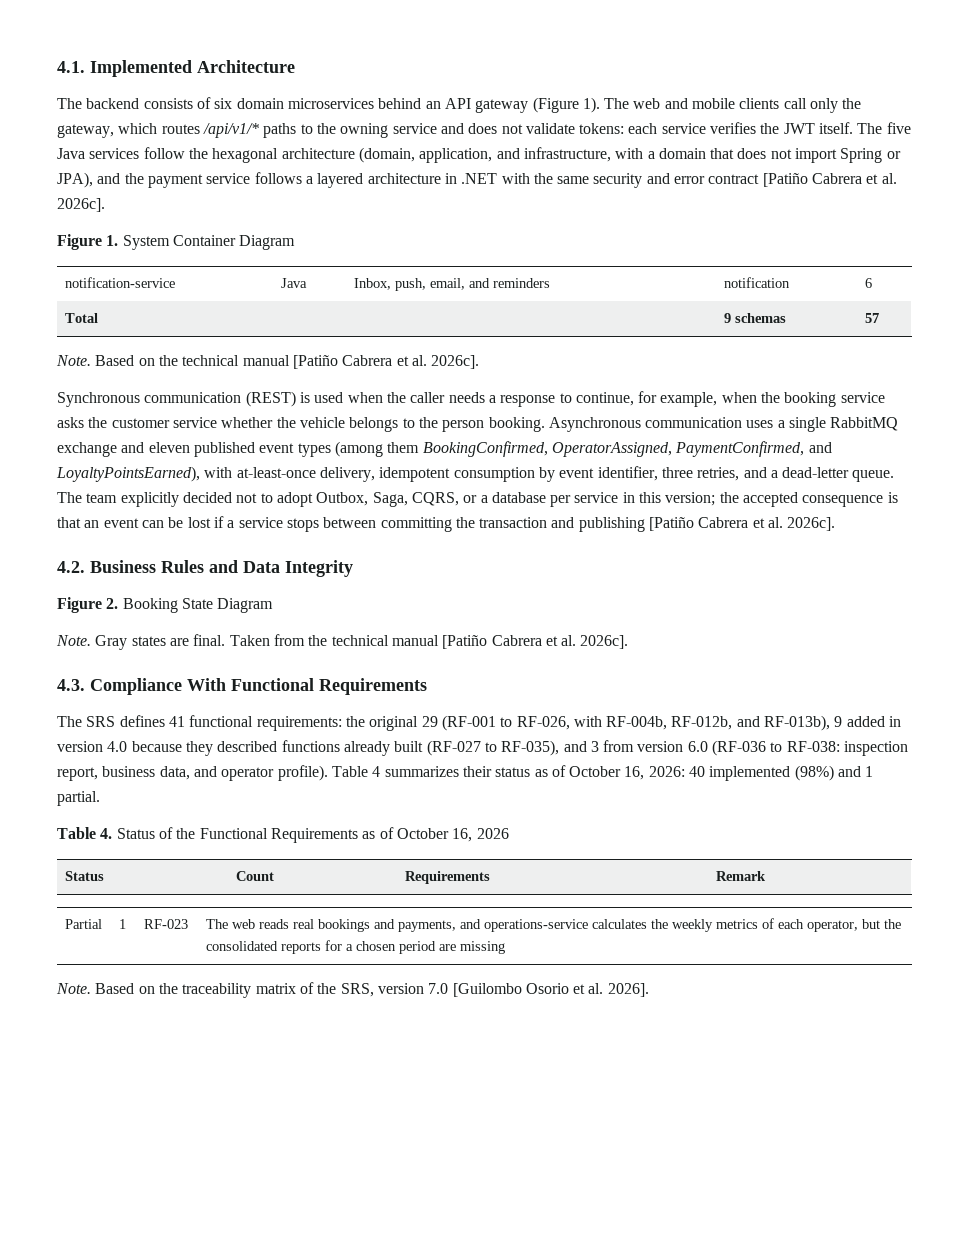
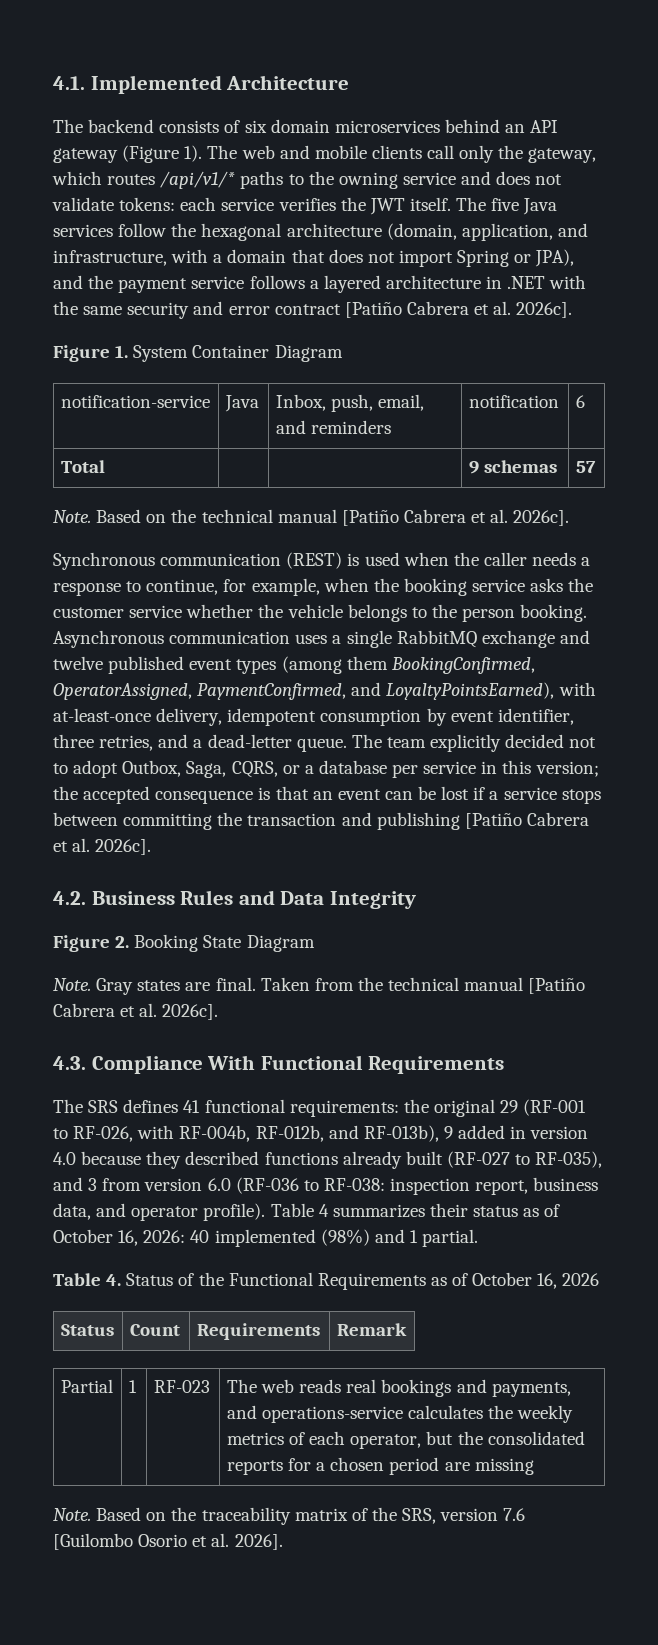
- Asynchronous communication uses a single RabbitMQ exchange and eleven published event types (among them BookingConfirmed, OperatorAssigned, PaymentConfirmed, and LoyaltyPointsEarned), with at-least-once delivery, idempotent consumption by event identifier, three retries, and a dead-letter queue.
+ Asynchronous communication uses a single RabbitMQ exchange and twelve published event types (among them BookingConfirmed, OperatorAssigned, PaymentConfirmed, and LoyaltyPointsEarned), with at-least-once delivery, idempotent consumption by event identifier, three retries, and a dead-letter queue.
- Based on the traceability matrix of the SRS, version 7.0 [Guilombo Osorio et al. 2026].
+ Based on the traceability matrix of the SRS, version 7.6 [Guilombo Osorio et al. 2026].

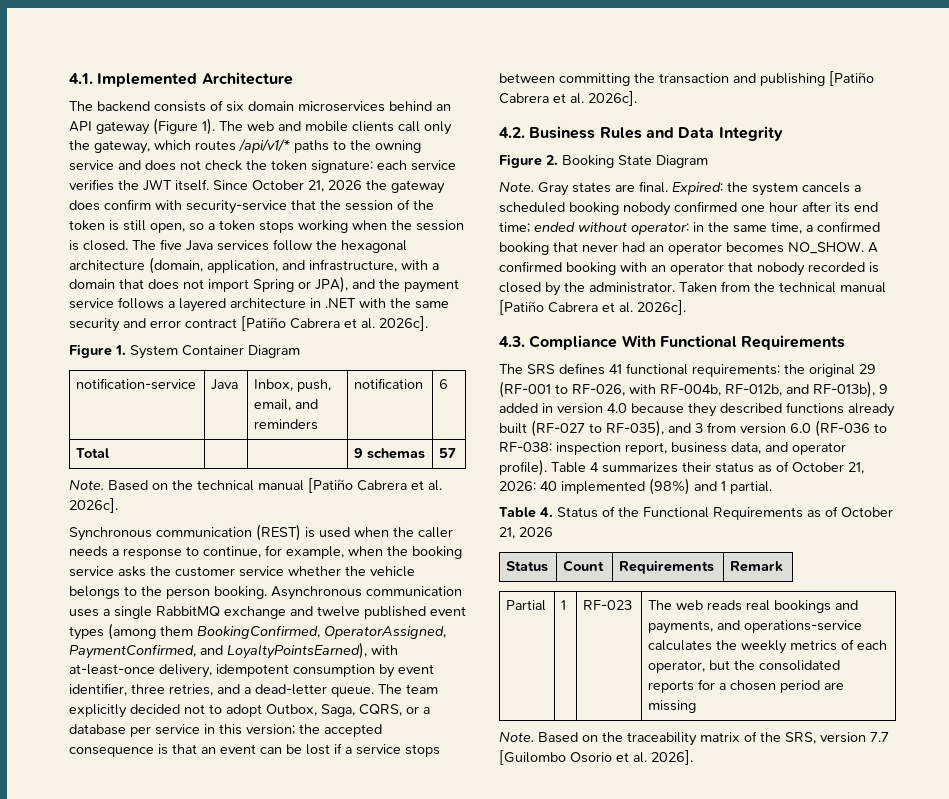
- The web and mobile clients call only the gateway, which routes /api/v1/* paths to the owning service and does not validate tokens: each service verifies the JWT itself.
+ The web and mobile clients call only the gateway, which routes /api/v1/* paths to the owning service and does not check the token signature: each service verifies the JWT itself.
+ Since October 21, 2026 the gateway does confirm with security-service that the session of the token is still open, so a token stops working when the session is closed.
+ Expired: the system cancels a scheduled booking nobody confirmed one hour after its end time; ended without operator: in the same time, a confirmed booking that never had an operator becomes NO_SHOW. A confirmed booking with an operator that nobody recorded is closed by the administrator.
- Table 4 summarizes their status as of October 16, 2026: 40 implemented (98%) and 1 partial.
+ Table 4 summarizes their status as of October 21, 2026: 40 implemented (98%) and 1 partial.
- Table 4. Status of the Functional Requirements as of October 16, 2026
+ Table 4. Status of the Functional Requirements as of October 21, 2026
- Based on the traceability matrix of the SRS, version 7.6 [Guilombo Osorio et al. 2026].
+ Based on the traceability matrix of the SRS, version 7.7 [Guilombo Osorio et al. 2026].

